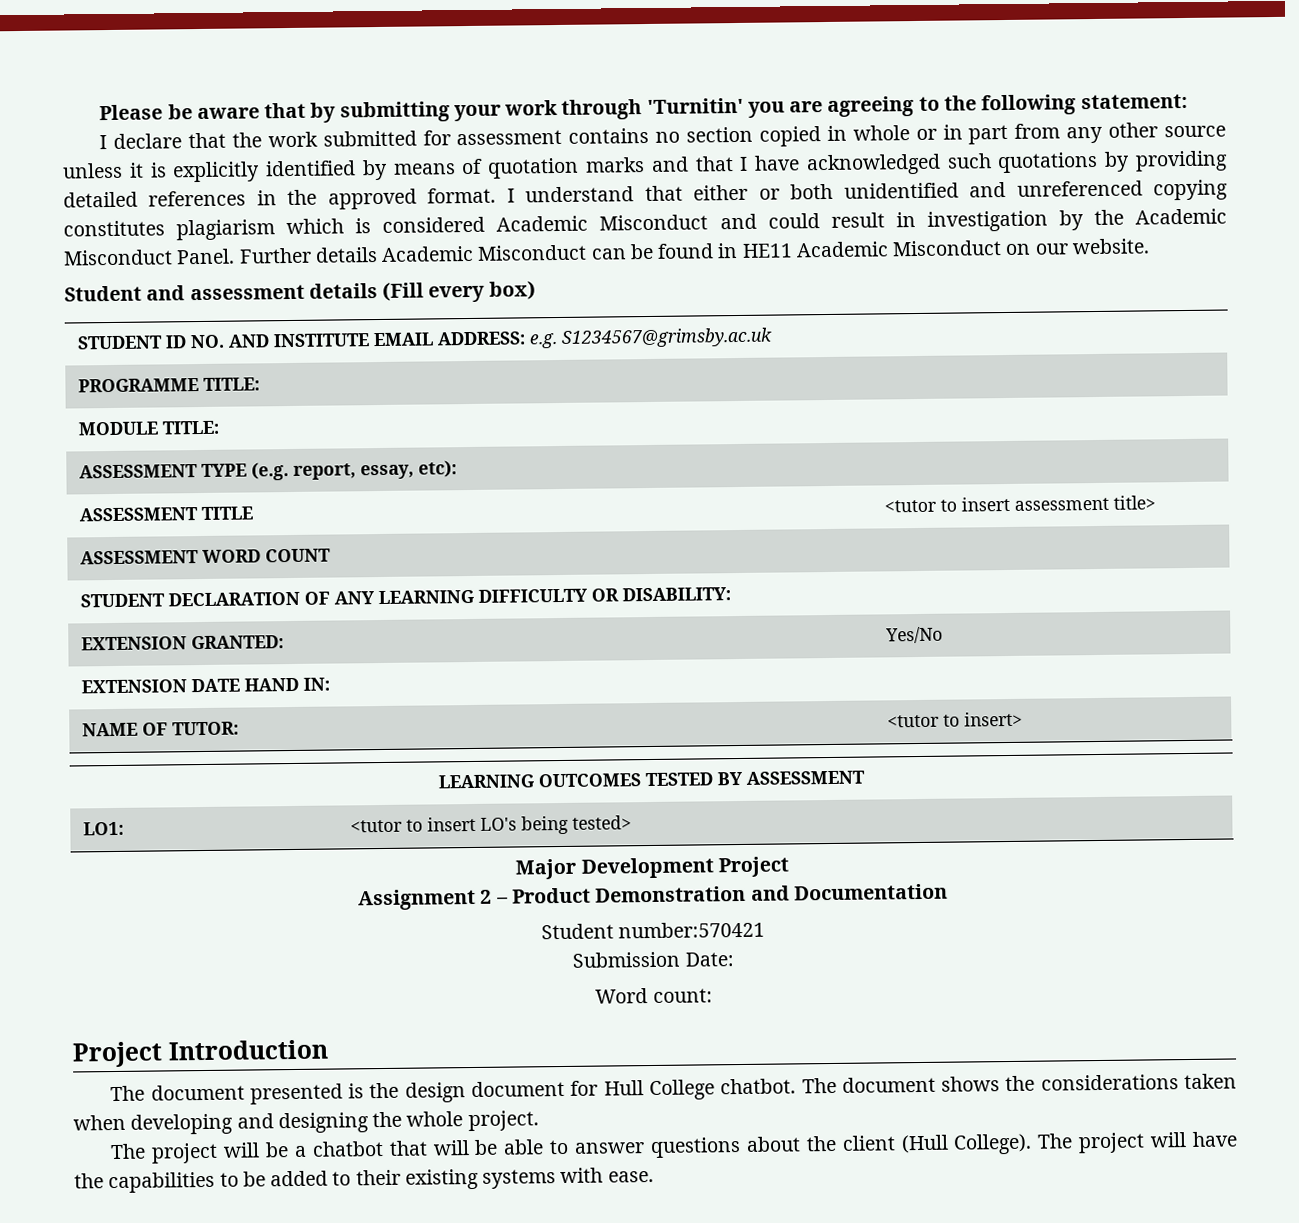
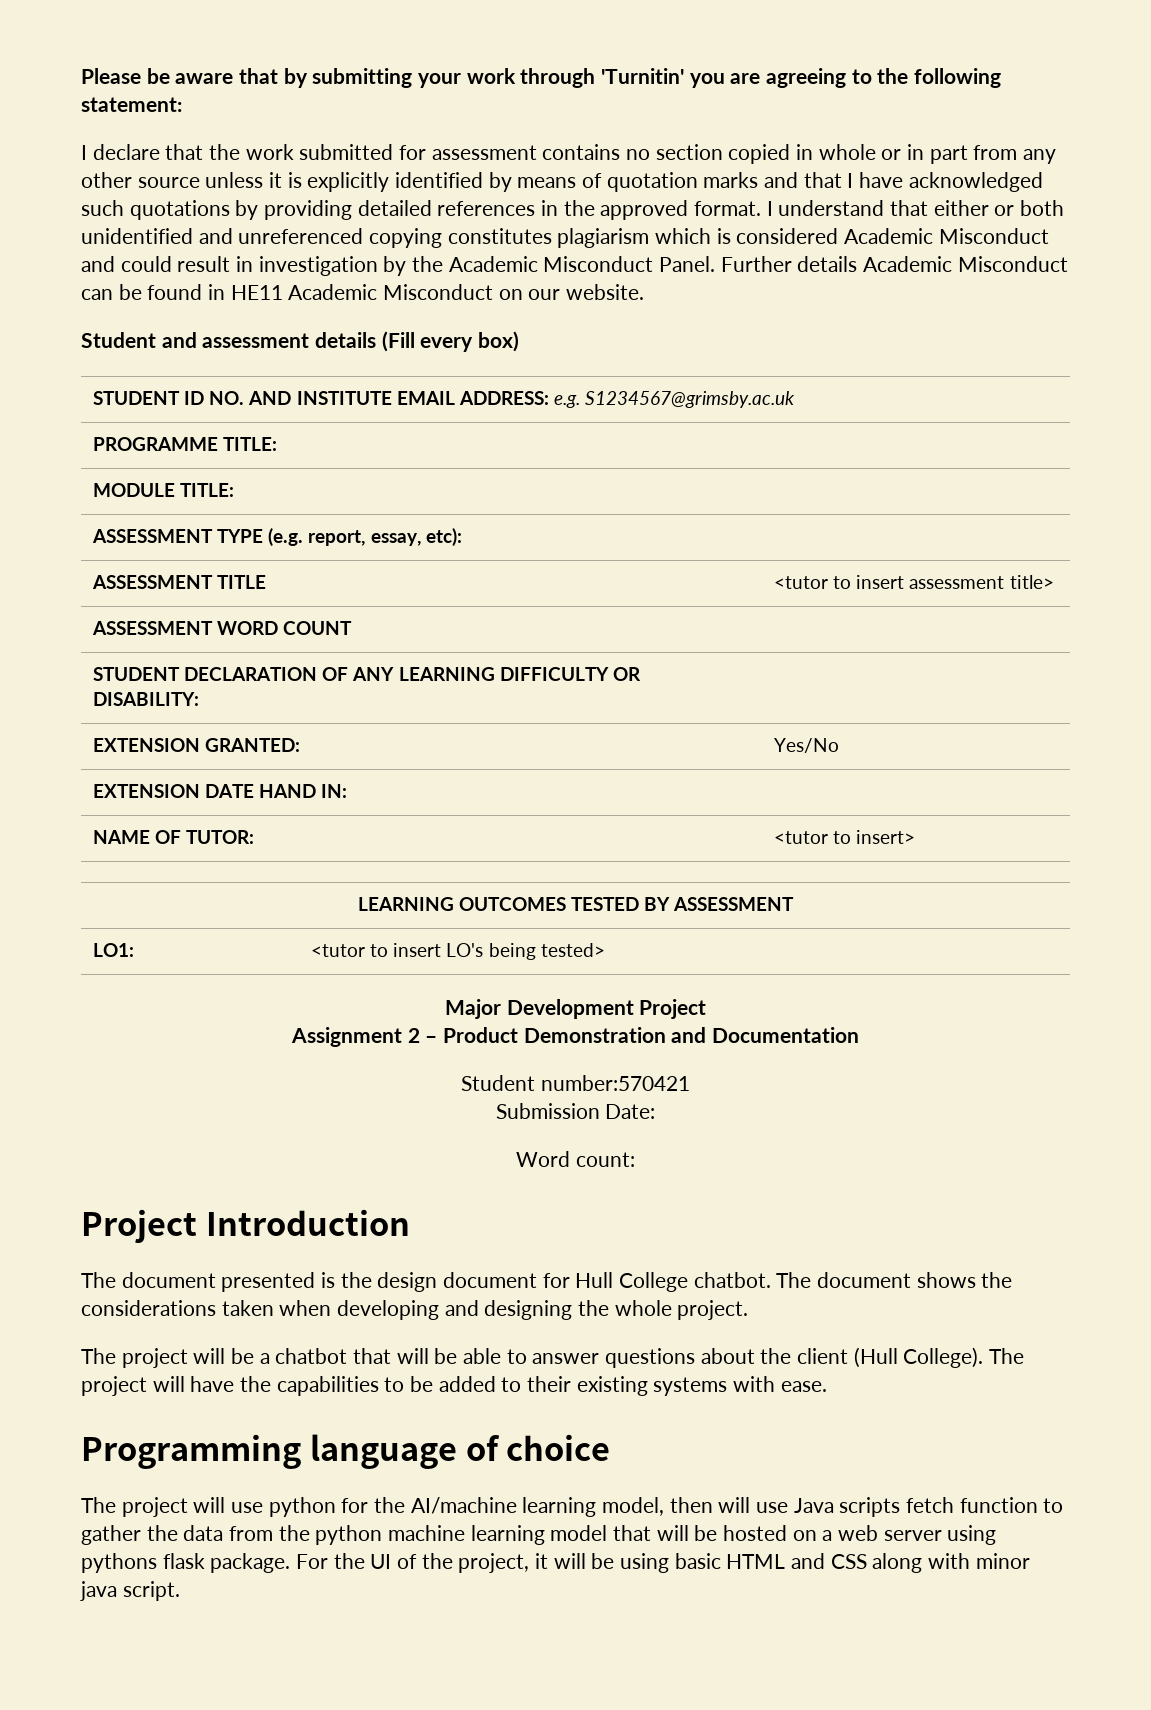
+ Programming language of choice
+ The project will use python for the AI/machine learning model, then will use Java scripts fetch function to gather the data from the python machine learning model that will be hosted on a web server using pythons flask package. For the UI of the project, it will be using basic HTML and CSS along with minor java script.

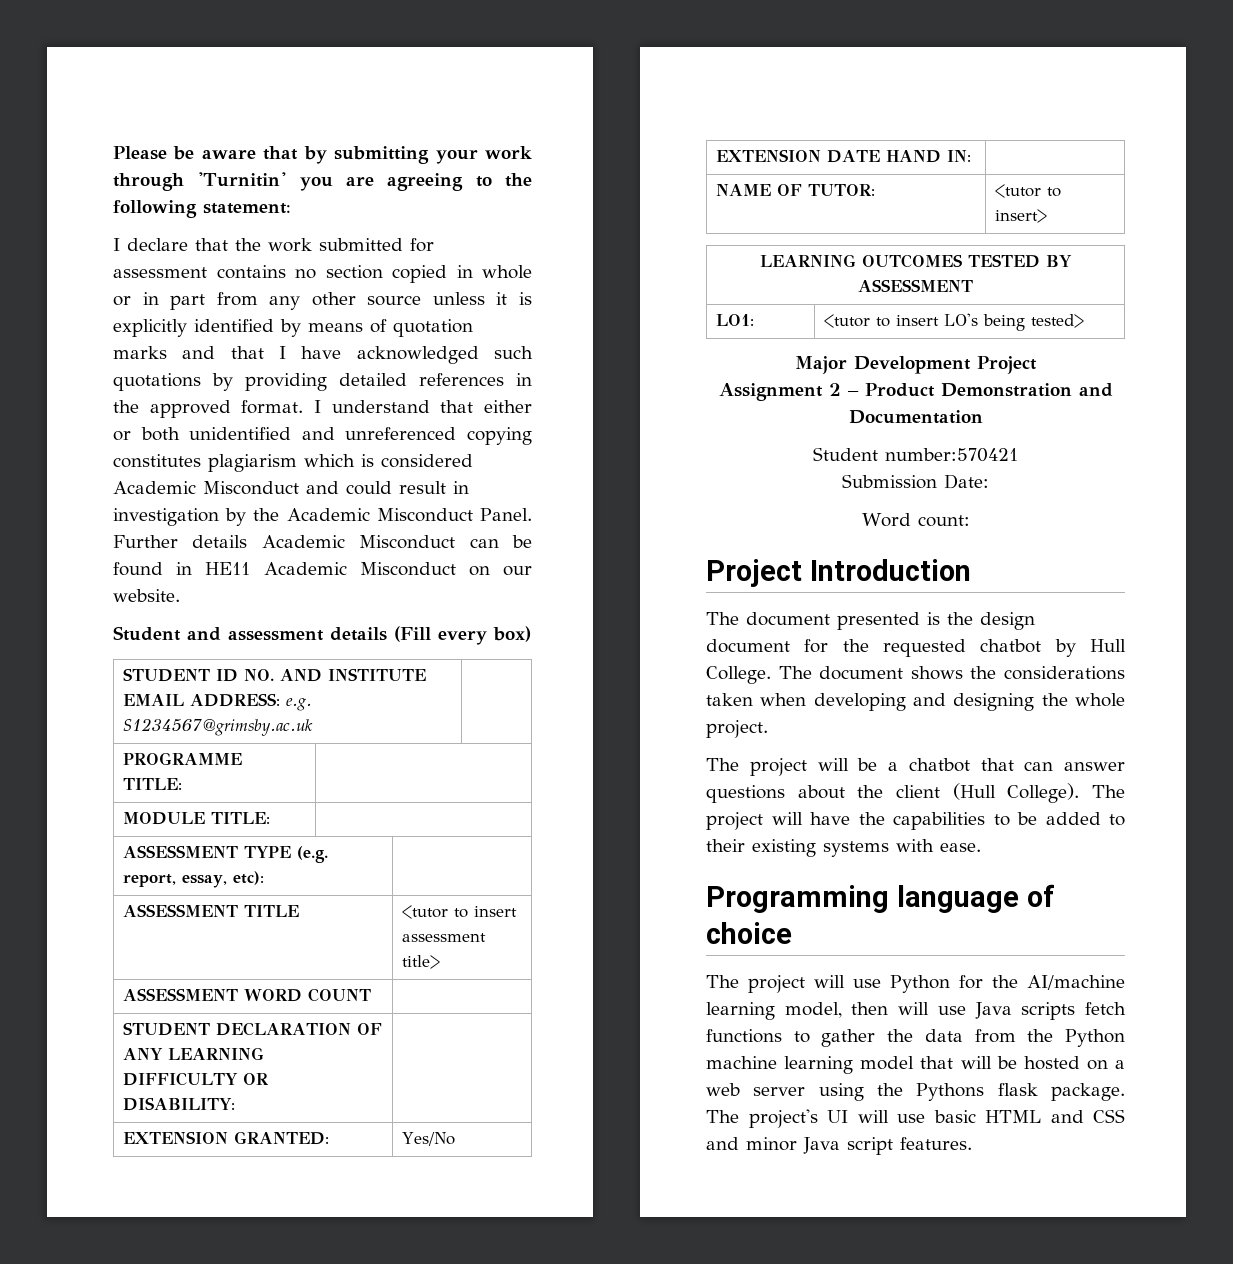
- The document presented is the design document for Hull College chatbot.
+ The document presented is the design document for the requested chatbot by Hull College.
- The project will be a chatbot that will be able to answer questions about the client (Hull College).
+ The project will be a chatbot that can answer questions about the client (Hull College).
- The project will use python for the AI/machine learning model, then will use Java scripts fetch function to gather the data from the python machine learning model that will be hosted on a web server using pythons flask package. For the UI of the project, it will be using basic HTML and CSS along with minor java script.
+ The project will use Python for the AI/machine learning model, then will use Java scripts fetch functions to gather the data from the Python machine learning model that will be hosted on a web server using the Pythons flask package. The project's UI will use basic HTML and CSS and minor Java script features.

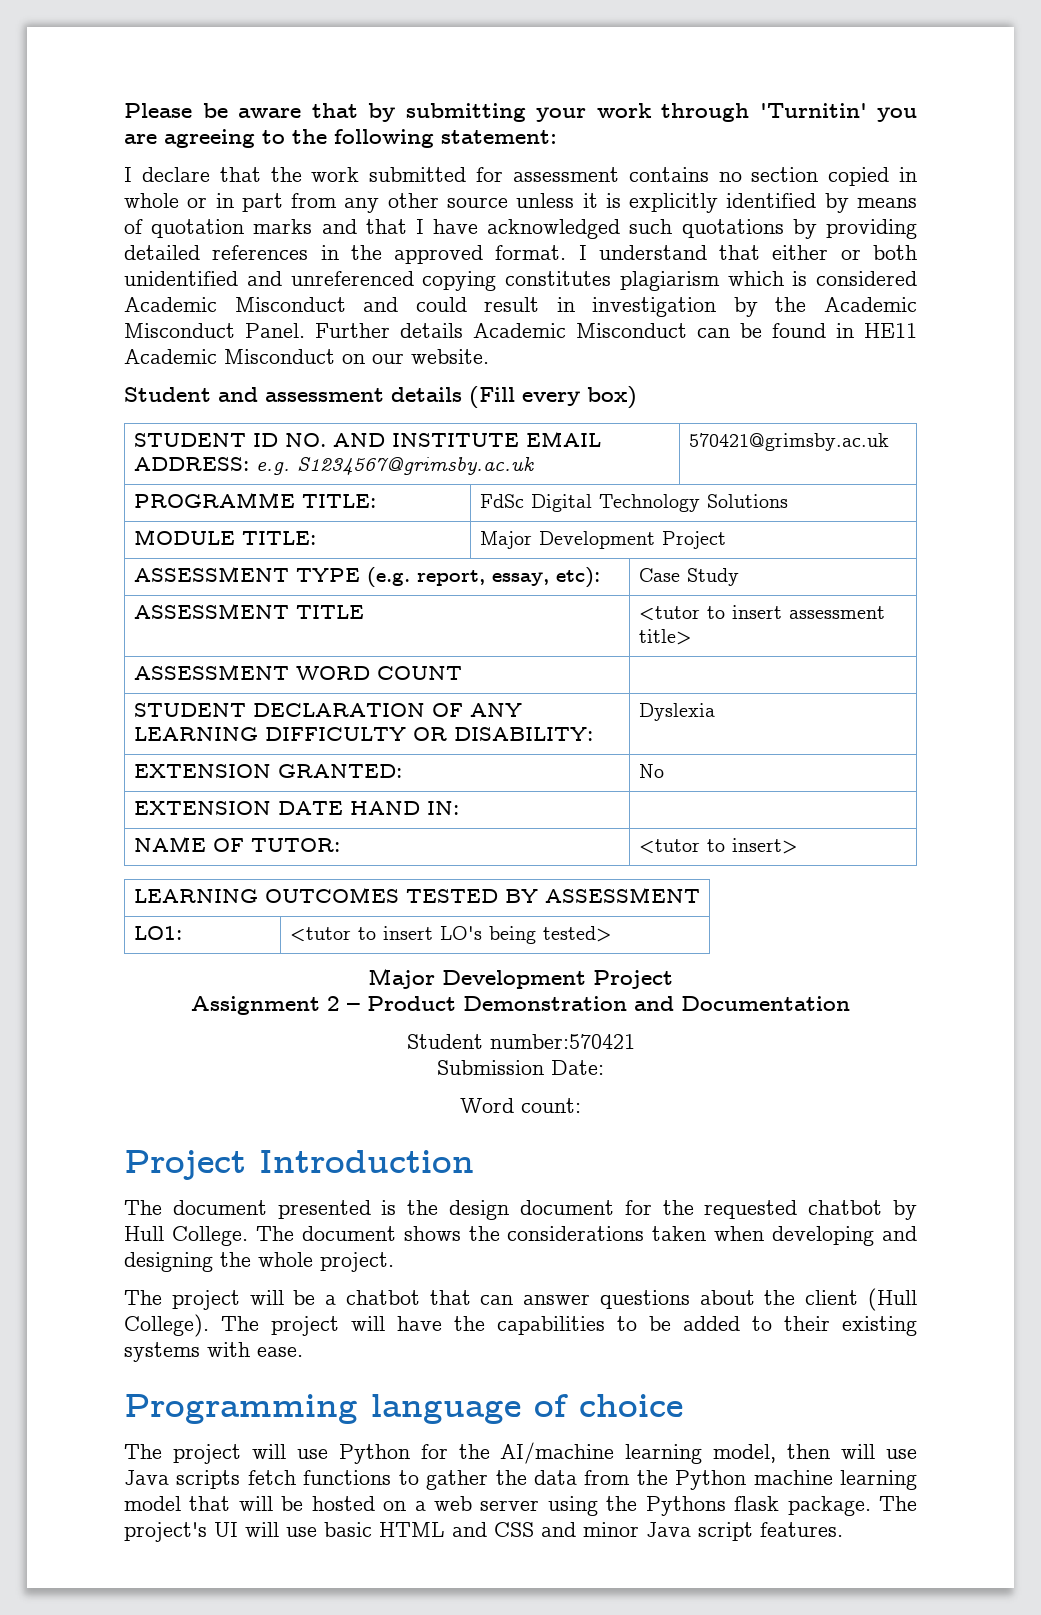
- STUDENT ID NO. AND INSTITUTE EMAIL ADDRESS: e.g. S1234567@grimsby.ac.uk |
+ STUDENT ID NO. AND INSTITUTE EMAIL ADDRESS: e.g. S1234567@grimsby.ac.uk | 570421@grimsby.ac.uk
- PROGRAMME TITLE: |
+ PROGRAMME TITLE: | FdSc Digital Technology Solutions
- MODULE TITLE: |
+ MODULE TITLE: | Major Development Project
- ASSESSMENT TYPE (e.g. report, essay, etc): |
+ ASSESSMENT TYPE (e.g. report, essay, etc): | Case Study
- STUDENT DECLARATION OF ANY LEARNING DIFFICULTY OR DISABILITY: |
+ STUDENT DECLARATION OF ANY LEARNING DIFFICULTY OR DISABILITY: | Dyslexia
- EXTENSION GRANTED: | Yes/No
+ EXTENSION GRANTED: | No

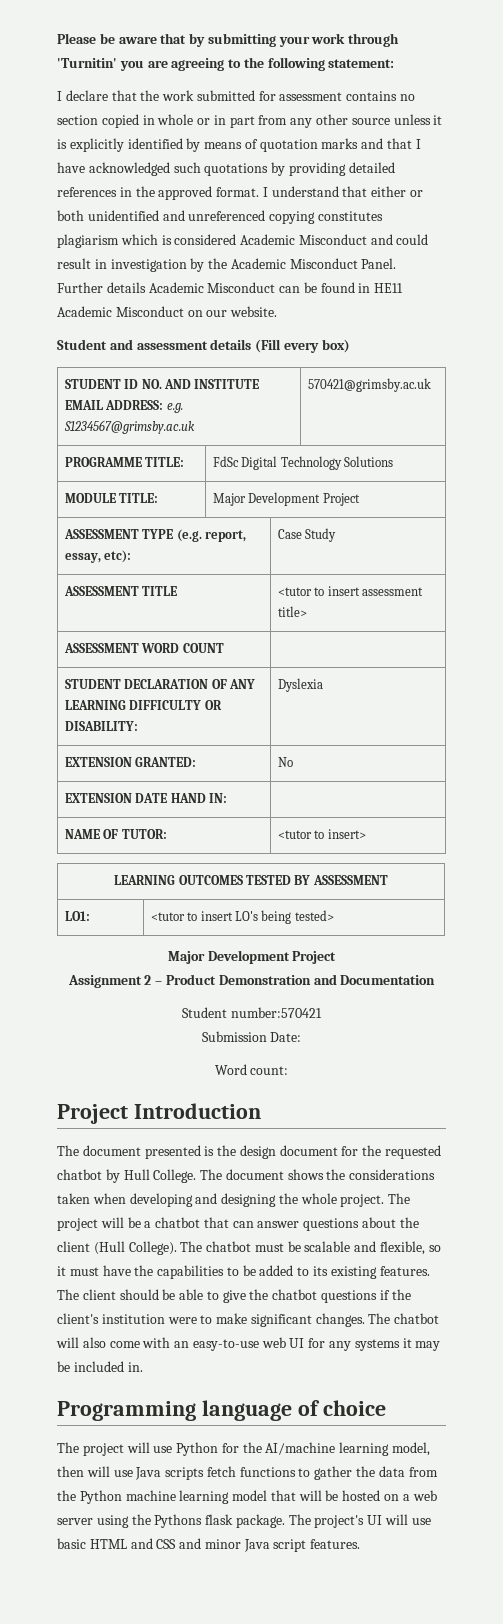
- The document shows the considerations taken when developing and designing the whole project.
- The project will be a chatbot that can answer questions about the client (Hull College).
+ The document shows the considerations taken when developing and designing the whole project. The project will be a chatbot that can answer questions about the client (Hull College).
- The project will have the capabilities to be added to their existing systems with ease.
+ The chatbot must be scalable and flexible, so it must have the capabilities to be added to its existing features. The client should be able to give the chatbot questions if the client's institution were to make significant changes. The chatbot will also come with an easy-to-use web UI for any systems it may be included in.

